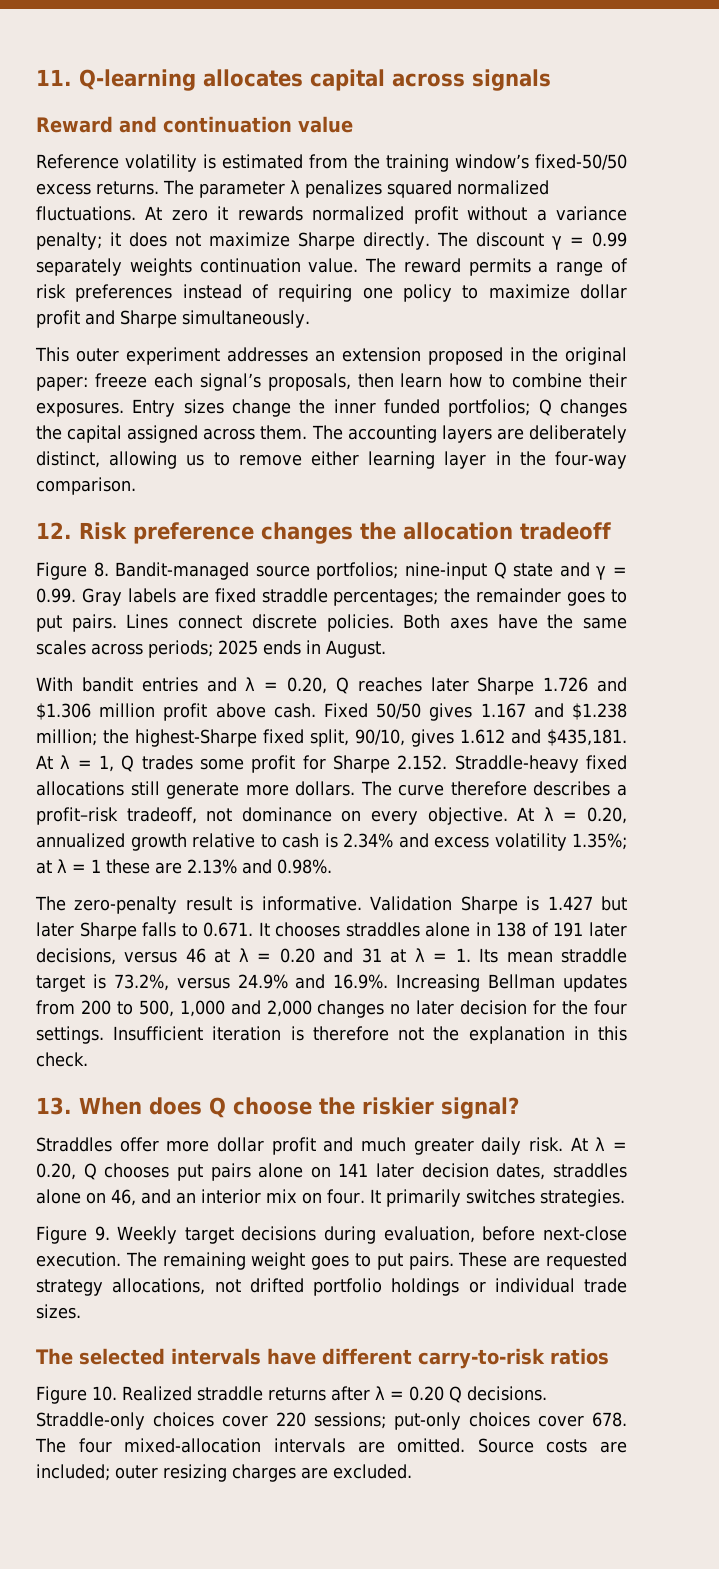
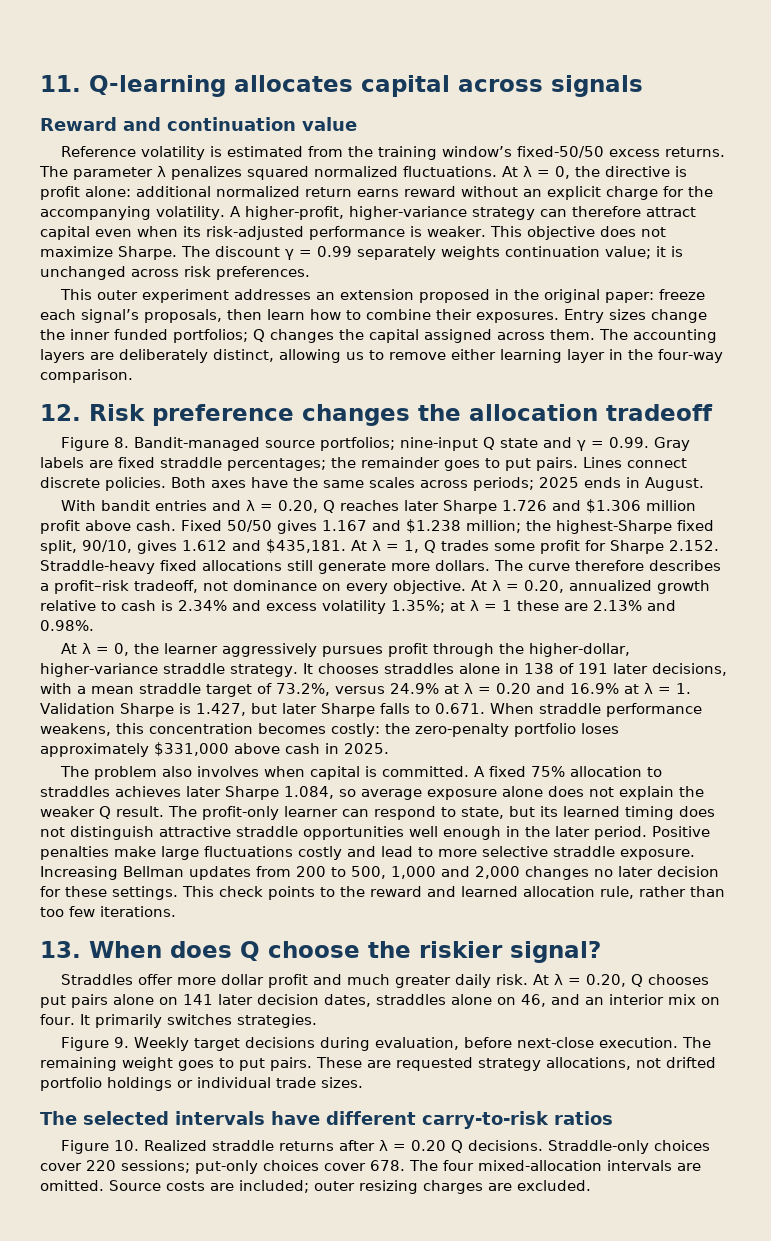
- At zero it rewards normalized profit without a variance penalty; it does not maximize Sharpe directly.
+ At λ = 0, the directive is profit alone: additional normalized return earns reward without an explicit charge for the accompanying volatility. A higher-profit, higher-variance strategy can therefore attract capital even when its risk-adjusted performance is weaker. This objective does not maximize Sharpe.
- The discount γ = 0.99 separately weights continuation value. The reward permits a range of risk preferences instead of requiring one policy to maximize dollar profit and Sharpe simultaneously.
+ The discount γ = 0.99 separately weights continuation value; it is unchanged across risk preferences.
- The zero-penalty result is informative. Validation Sharpe is 1.427 but later Sharpe falls to 0.671. It chooses straddles alone in 138 of 191 later decisions, versus 46 at λ = 0.20 and 31 at λ = 1. Its mean straddle target is 73.2%, versus 24.9% and 16.9%. Increasing Bellman updates from 200 to 500, 1,000 and 2,000 changes no later decision for the four settings. Insufficient iteration is therefore not the explanation in this check.
+ At λ = 0, the learner aggressively pursues profit through the higher-dollar, higher-variance straddle strategy. It chooses straddles alone in 138 of 191 later decisions, with a mean straddle target of 73.2%, versus 24.9% at λ = 0.20 and 16.9% at λ = 1. Validation Sharpe is 1.427, but later Sharpe falls to 0.671. When straddle performance weakens, this concentration becomes costly: the zero-penalty portfolio loses approximately $331,000 above cash in 2025.
+ The problem also involves when capital is committed. A fixed 75% allocation to straddles achieves later Sharpe 1.084, so average exposure alone does not explain the weaker Q result. The profit-only learner can respond to state, but its learned timing does not distinguish attractive straddle opportunities well enough in the later period. Positive penalties make large fluctuations costly and lead to more selective straddle exposure. Increasing Bellman updates from 200 to 500, 1,000 and 2,000 changes no later decision for these settings. This check points to the reward and learned allocation rule, rather than too few iterations.

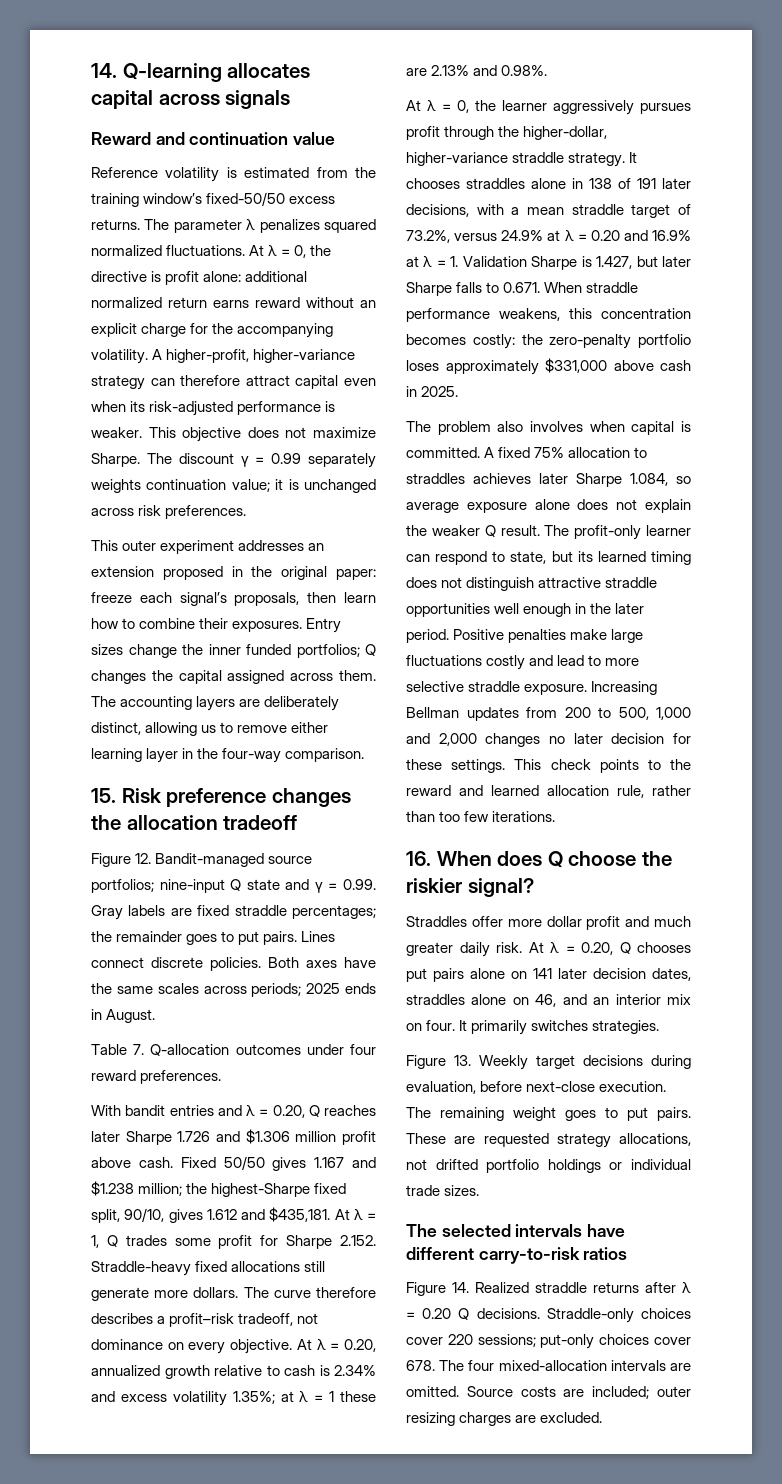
- 11. Q-learning allocates capital across signals
+ 14. Q-learning allocates capital across signals
- 12. Risk preference changes the allocation tradeoff
+ 15. Risk preference changes the allocation tradeoff
- Figure 8. Bandit-managed source portfolios; nine-input Q state and γ = 0.99. Gray labels are fixed straddle percentages; the remainder goes to put pairs.
+ Figure 12. Bandit-managed source portfolios; nine-input Q state and γ = 0.99. Gray labels are fixed straddle percentages; the remainder goes to put pairs.
+ Table 7. Q-allocation outcomes under four reward preferences.
- 13. When does Q choose the riskier signal?
+ 16. When does Q choose the riskier signal?
- Figure 9. Weekly target decisions during evaluation, before next-close execution.
+ Figure 13. Weekly target decisions during evaluation, before next-close execution.
- Figure 10. Realized straddle returns after λ = 0.20 Q decisions.
+ Figure 14. Realized straddle returns after λ = 0.20 Q decisions.

